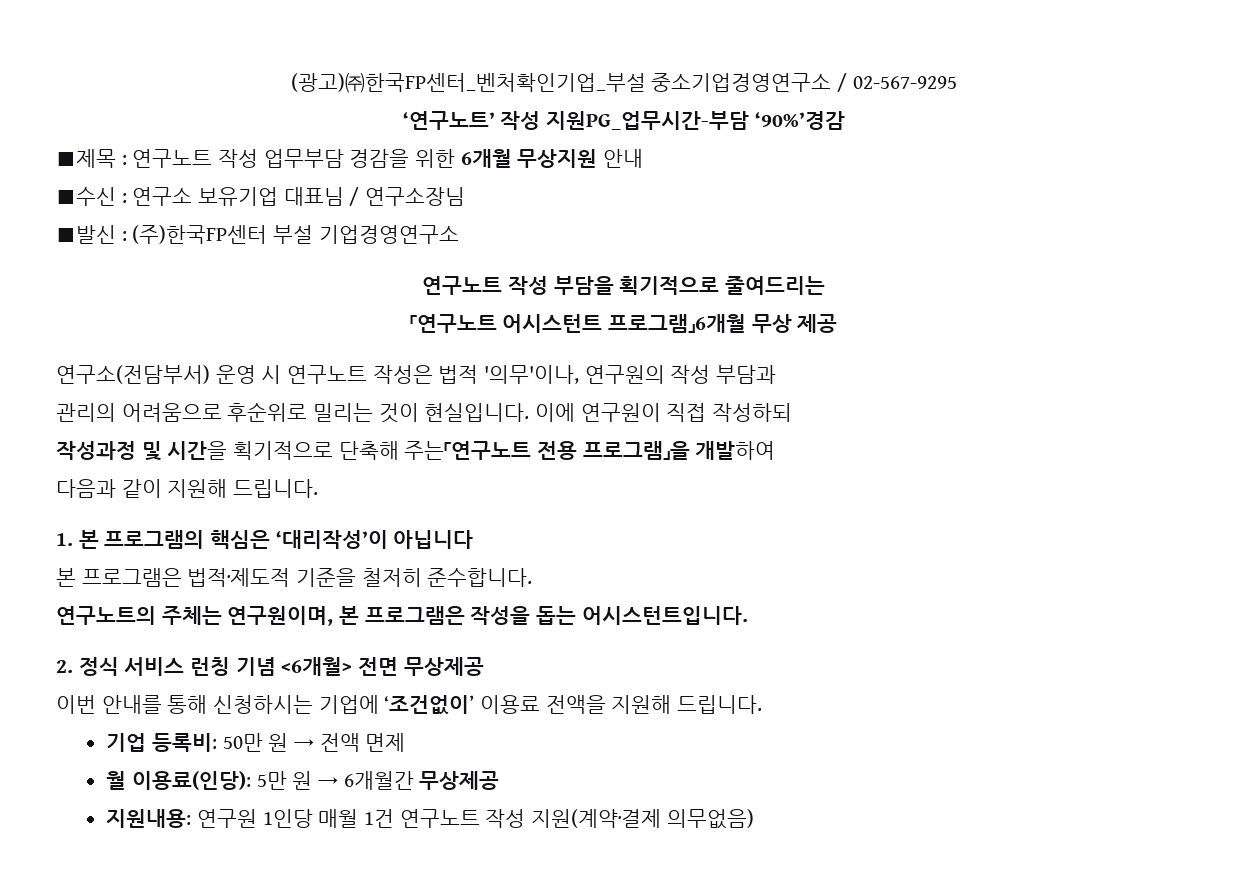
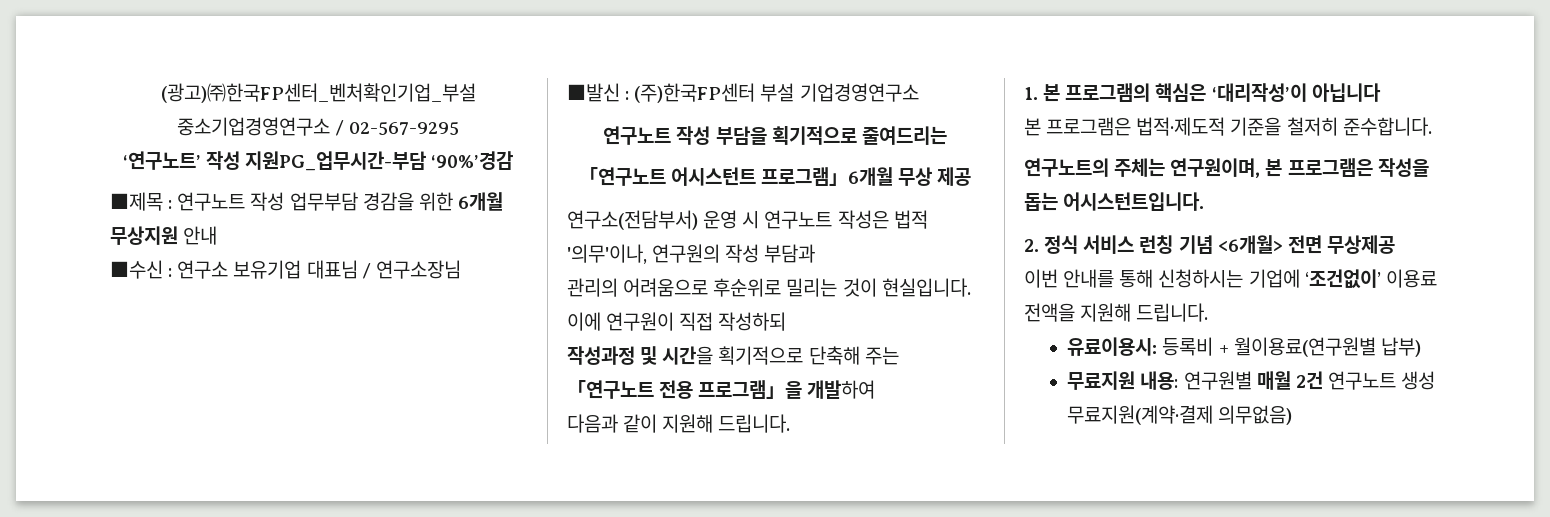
- 기업 등록비: 50만 원 → 전액 면제
- 월 이용료(인당): 5만 원 → 6개월간 무상제공
- 지원내용: 연구원 1인당 매월 1건 연구노트 작성 지원(계약·결제 의무없음)
+ 유료이용시: 등록비 + 월이용료(연구원별 납부)
+ 무료지원 내용: 연구원별 매월 2건 연구노트 생성 무료지원(계약·결제 의무없음)

